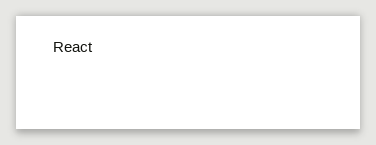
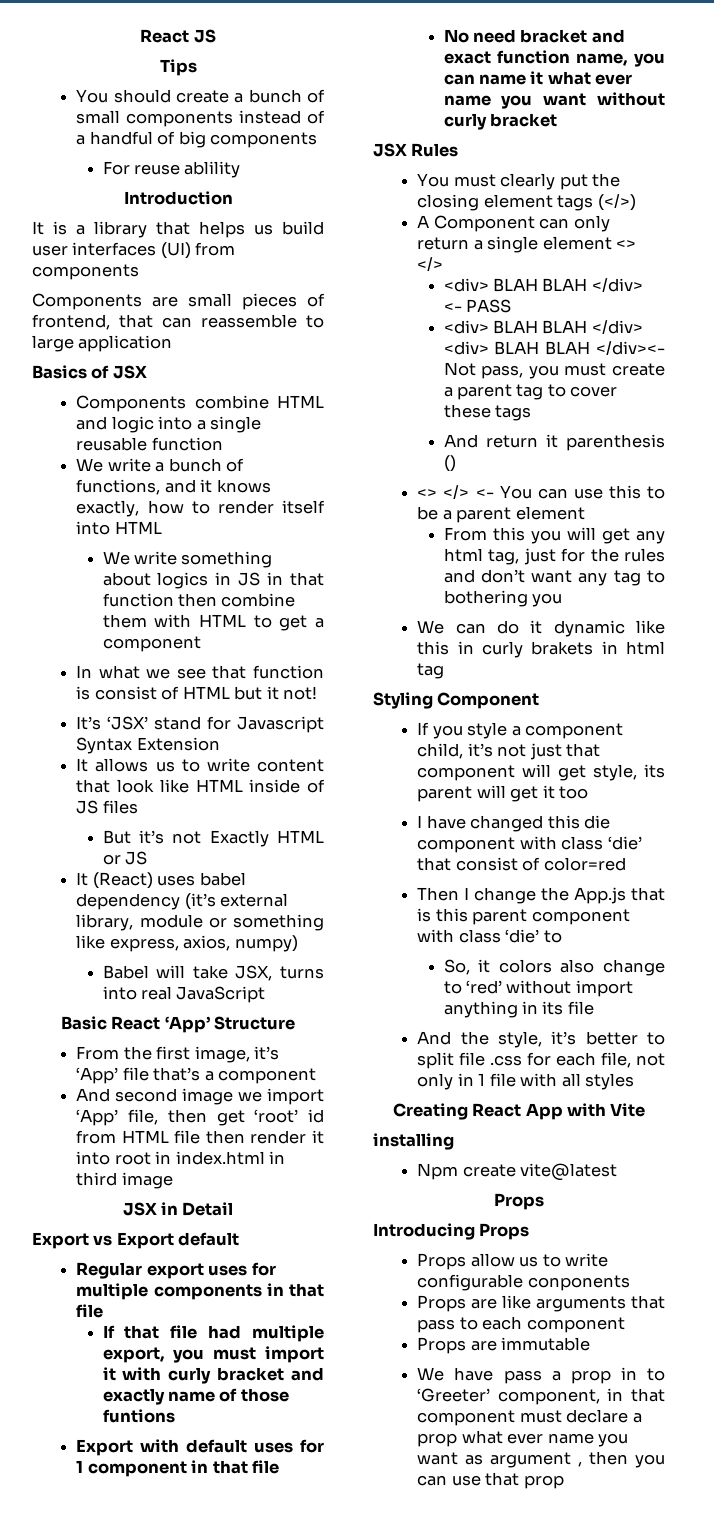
- React
+ React JS
+ Tips
+ You should create a bunch of small components instead of a handful of big components
+ For reuse ablility
+ Introduction
+ It is a library that helps us build user interfaces (UI) from components
+ Components are small pieces of frontend, that can reassemble to large application
+ Basics of JSX
+ Components combine HTML and logic into a single reusable function
+ We write a bunch of functions, and it knows exactly, how to render itself into HTML
+ We write something about logics in JS in that function then combine them with HTML to get a component
+ In what we see that function is consist of HTML but it not!
+ It’s ‘JSX’ stand for Javascript Syntax Extension
+ It allows us to write content that look like HTML inside of JS files
+ But it’s not Exactly HTML or JS
+ It (React) uses babel dependency (it’s external library, module or something like express, axios, numpy)
+ Babel will take JSX, turns into real JavaScript
+ Basic React ‘App’ Structure
+ From the first image, it’s ‘App’ file that’s a component
+ And second image we import ‘App’ file, then get ‘root’ id from HTML file then render it into root in index.html in third image
+ JSX in Detail
+ Export vs Export default
+ Regular export uses for multiple components in that file
+ If that file had multiple export, you must import it with curly bracket and exactly name of those funtions
+ Export with default uses for 1 component in that file
+ No need bracket and exact function name, you can name it what ever name you want without curly bracket
+ JSX Rules
+ You must clearly put the closing element tags (</>)
+ A Component can only return a single element <> </>
+ <div> BLAH BLAH </div> <- PASS
+ <div> BLAH BLAH </div> <div> BLAH BLAH </div><- Not pass, you must create a parent tag to cover these tags
+ And return it parenthesis ()
+ <> </> <- You can use this to be a parent element
+ From this you will get any html tag, just for the rules and don’t want any tag to bothering you
+ We can do it dynamic like this in curly brakets in html tag
+ Styling Component
+ If you style a component child, it’s not just that component will get style, its parent will get it too
+ I have changed this die component with class ‘die’ that consist of color=red
+ Then I change the App.js that is this parent component with class ‘die’ to
+ So, it colors also change to ‘red’ without import anything in its file
+ And the style, it’s better to split file .css for each file, not only in 1 file with all styles
+ Creating React App with Vite
+ installing
+ Npm create vite@latest
+ Props
+ Introducing Props
+ Props allow us to write configurable conponents
+ Props are like arguments that pass to each component
+ Props are immutable
+ We have pass a prop in to ‘Greeter’ component, in that component must declare a prop what ever name you want as argument , then you can use that prop

